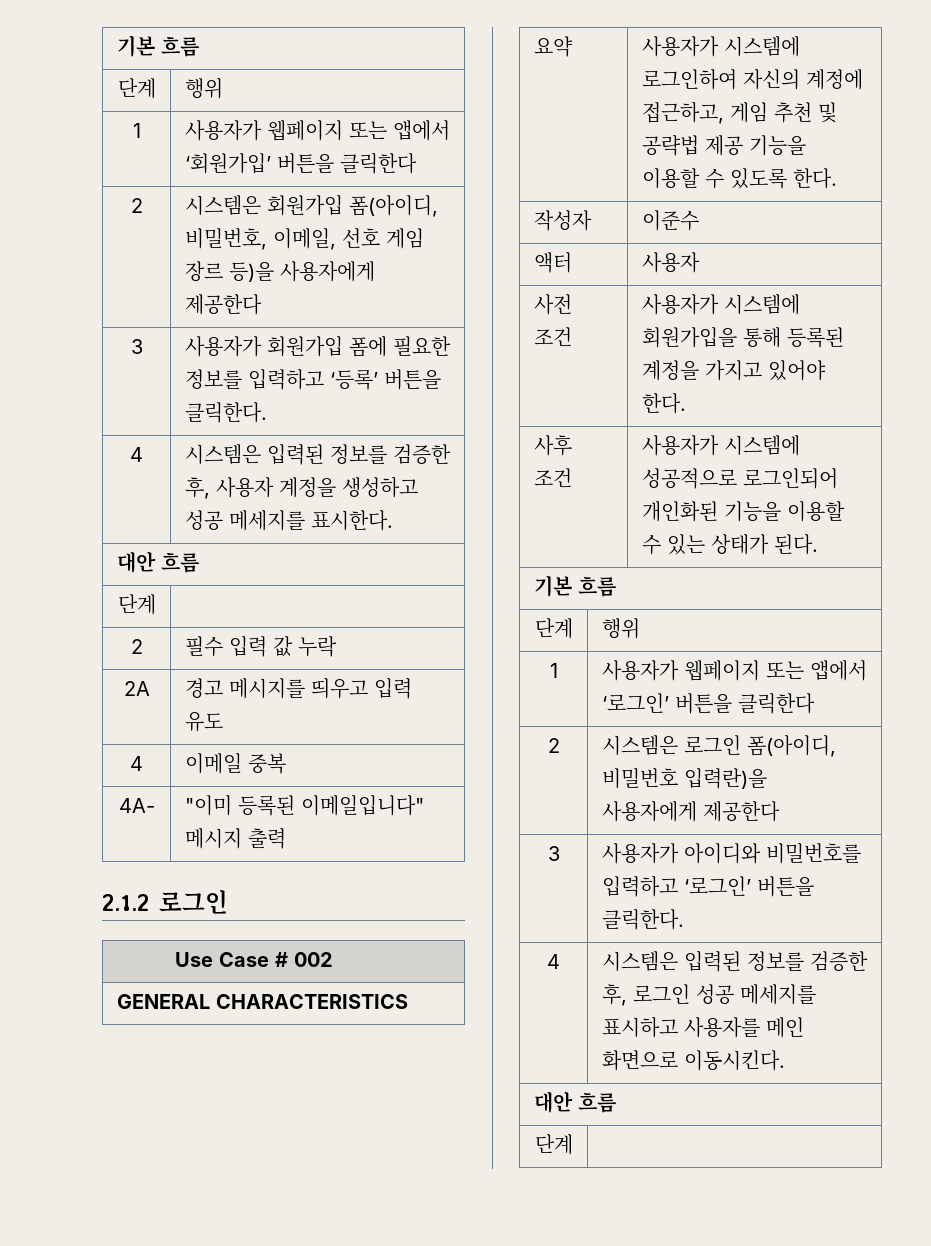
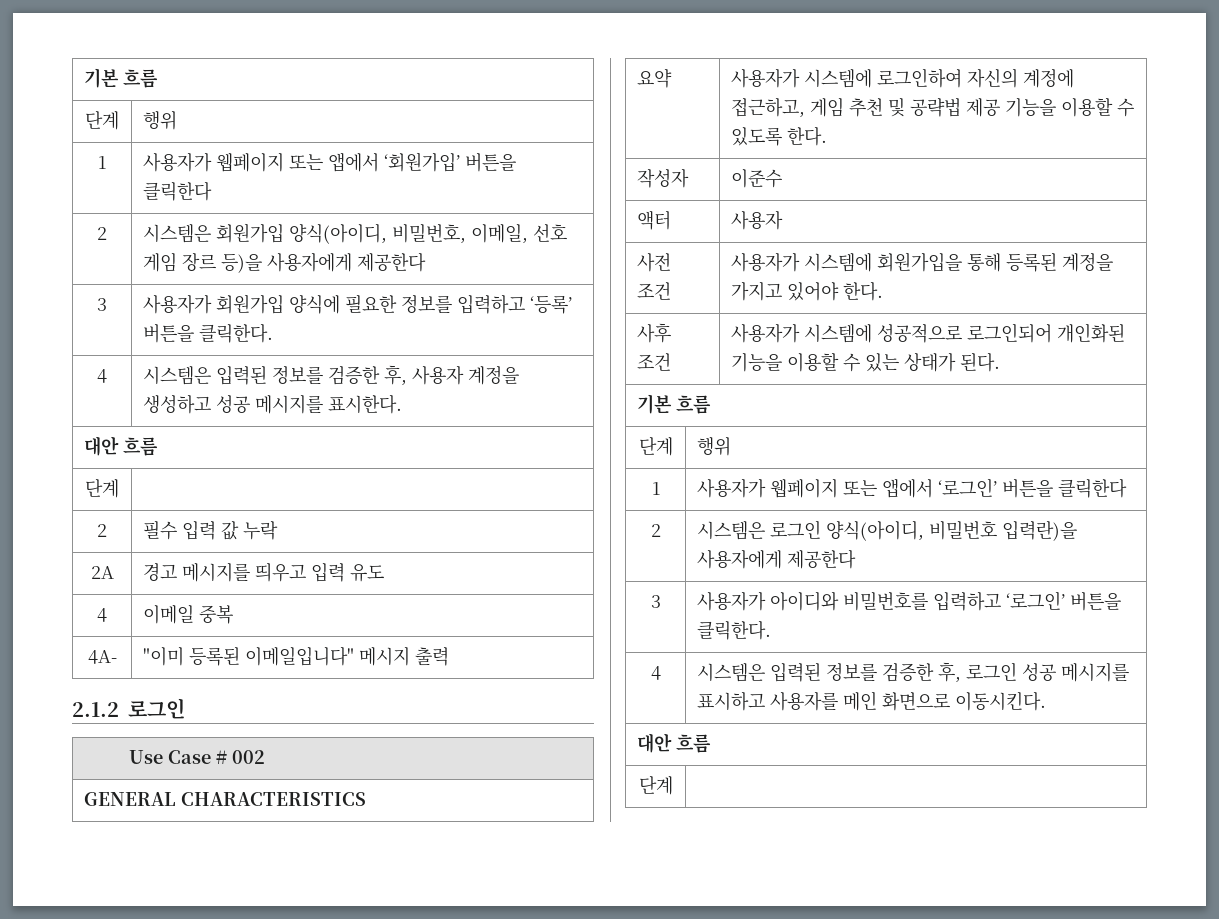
- 2 | 시스템은 회원가입 폼(아이디, 비밀번호, 이메일, 선호 게임 장르 등)을 사용자에게 제공한다
+ 2 | 시스템은 회원가입 양식(아이디, 비밀번호, 이메일, 선호 게임 장르 등)을 사용자에게 제공한다
- 3 | 사용자가 회원가입 폼에 필요한 정보를 입력하고 ‘등록’ 버튼을 클릭한다.
+ 3 | 사용자가 회원가입 양식에 필요한 정보를 입력하고 ‘등록’ 버튼을 클릭한다.
- 4 | 시스템은 입력된 정보를 검증한 후, 사용자 계정을 생성하고 성공 메세지를 표시한다.
+ 4 | 시스템은 입력된 정보를 검증한 후, 사용자 계정을 생성하고 성공 메시지를 표시한다.
- 2 | 시스템은 로그인 폼(아이디, 비밀번호 입력란)을 사용자에게 제공한다
+ 2 | 시스템은 로그인 양식(아이디, 비밀번호 입력란)을 사용자에게 제공한다
- 4 | 시스템은 입력된 정보를 검증한 후, 로그인 성공 메세지를 표시하고 사용자를 메인 화면으로 이동시킨다.
+ 4 | 시스템은 입력된 정보를 검증한 후, 로그인 성공 메시지를 표시하고 사용자를 메인 화면으로 이동시킨다.

